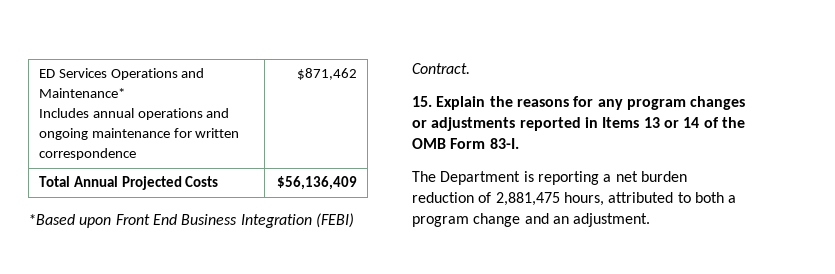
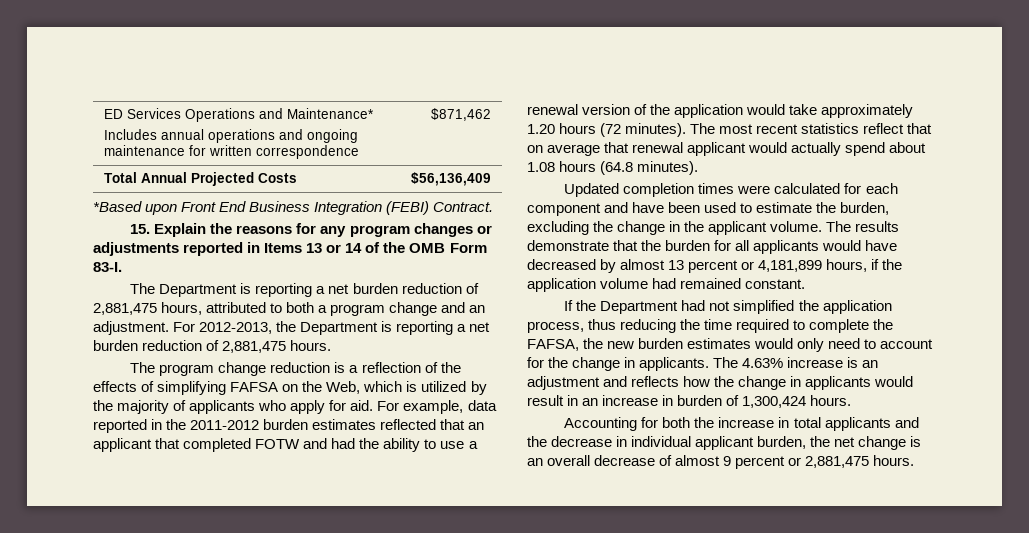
+ For 2012-2013, the Department is reporting a net burden reduction of 2,881,475 hours.
+ The program change reduction is a reflection of the effects of simplifying FAFSA on the Web, which is utilized by the majority of applicants who apply for aid. For example, data reported in the 2011-2012 burden estimates reflected that an applicant that completed FOTW and had the ability to use a renewal version of the application would take approximately 1.20 hours (72 minutes). The most recent statistics reflect that on average that renewal applicant would actually spend about 1.08 hours (64.8 minutes).
+ Updated completion times were calculated for each component and have been used to estimate the burden, excluding the change in the applicant volume. The results demonstrate that the burden for all applicants would have decreased by almost 13 percent or 4,181,899 hours, if the application volume had remained constant.
+ If the Department had not simplified the application process, thus reducing the time required to complete the FAFSA, the new burden estimates would only need to account for the change in applicants. The 4.63% increase is an adjustment and reflects how the change in applicants would result in an increase in burden of 1,300,424 hours.
+ Accounting for both the increase in total applicants and the decrease in individual applicant burden, the net change is an overall decrease of almost 9 percent or 2,881,475 hours.

